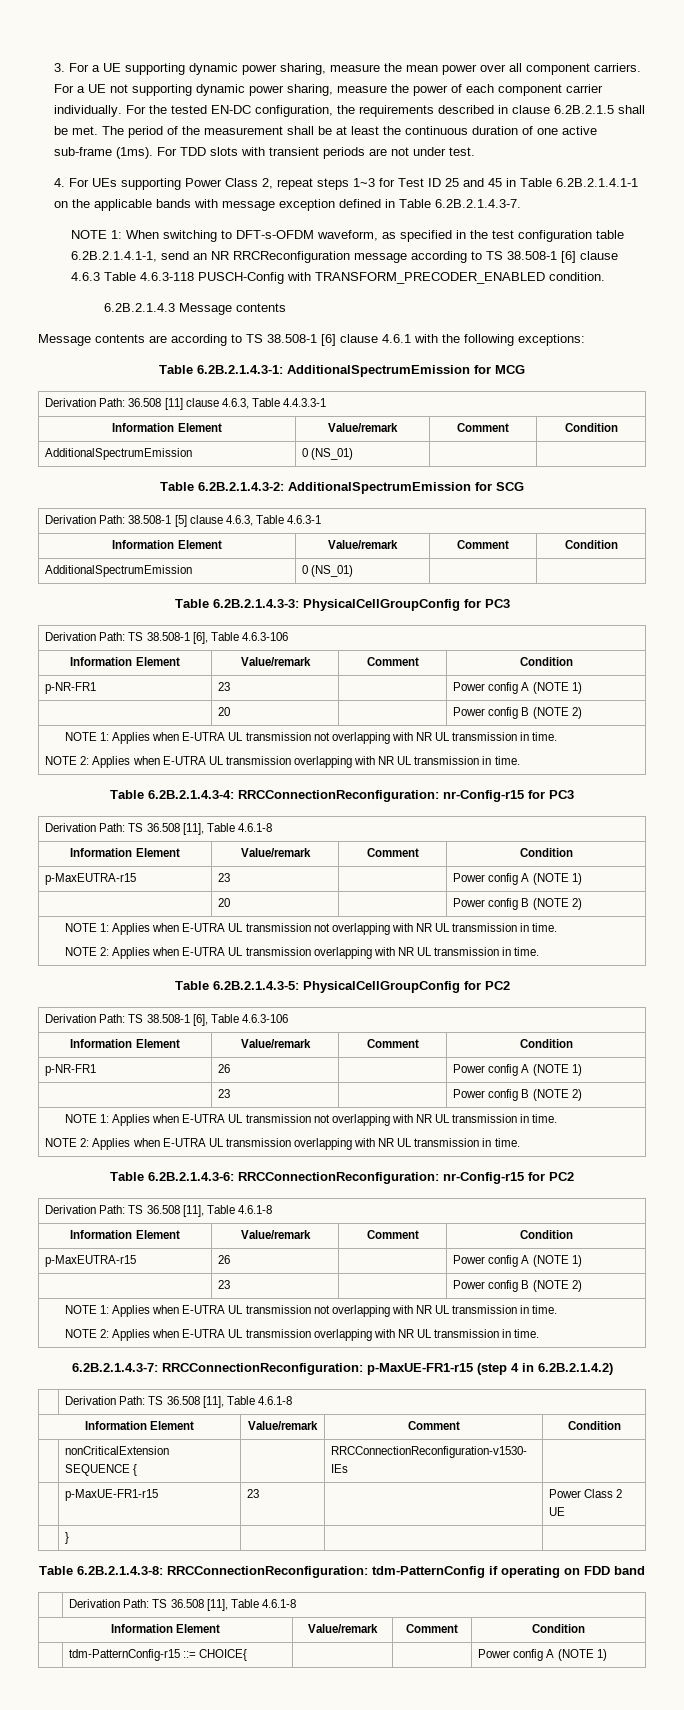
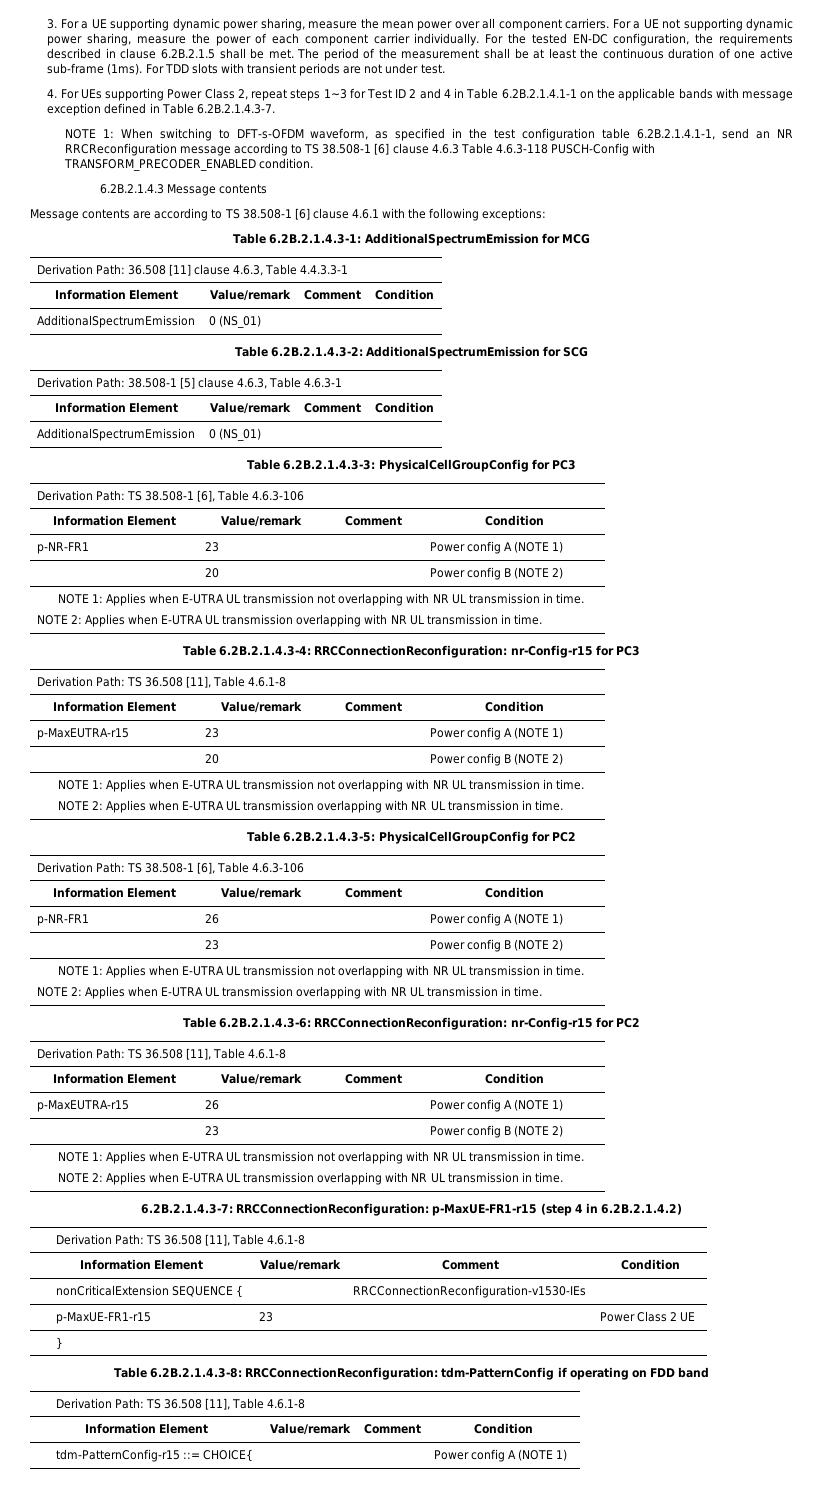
- 4. For UEs supporting Power Class 2, repeat steps 1~3 for Test ID 25 and 45 in Table 6.2B.2.1.4.1-1 on the applicable bands with message exception defined in Table 6.2B.2.1.4.3-7.
+ 4. For UEs supporting Power Class 2, repeat steps 1~3 for Test ID 2 and 4 in Table 6.2B.2.1.4.1-1 on the applicable bands with message exception defined in Table 6.2B.2.1.4.3-7.

